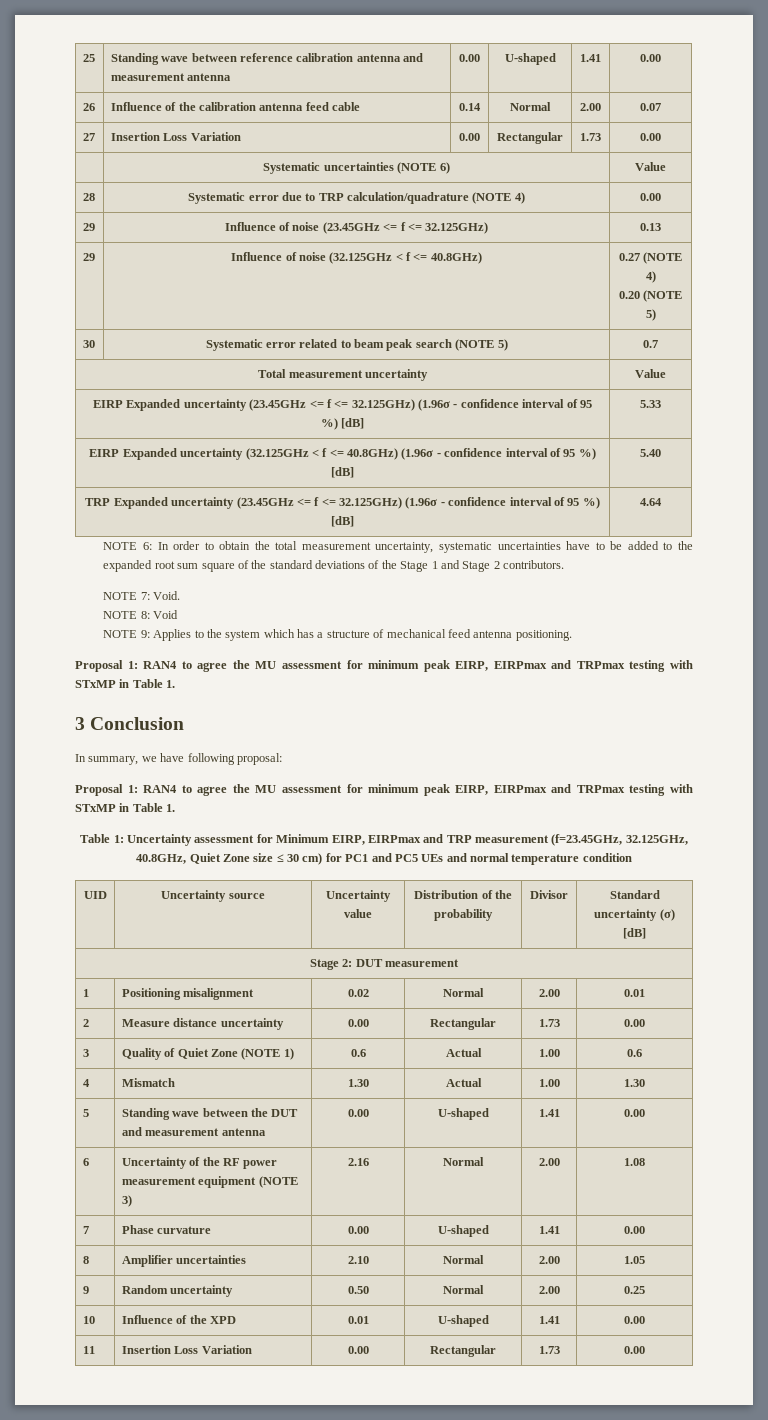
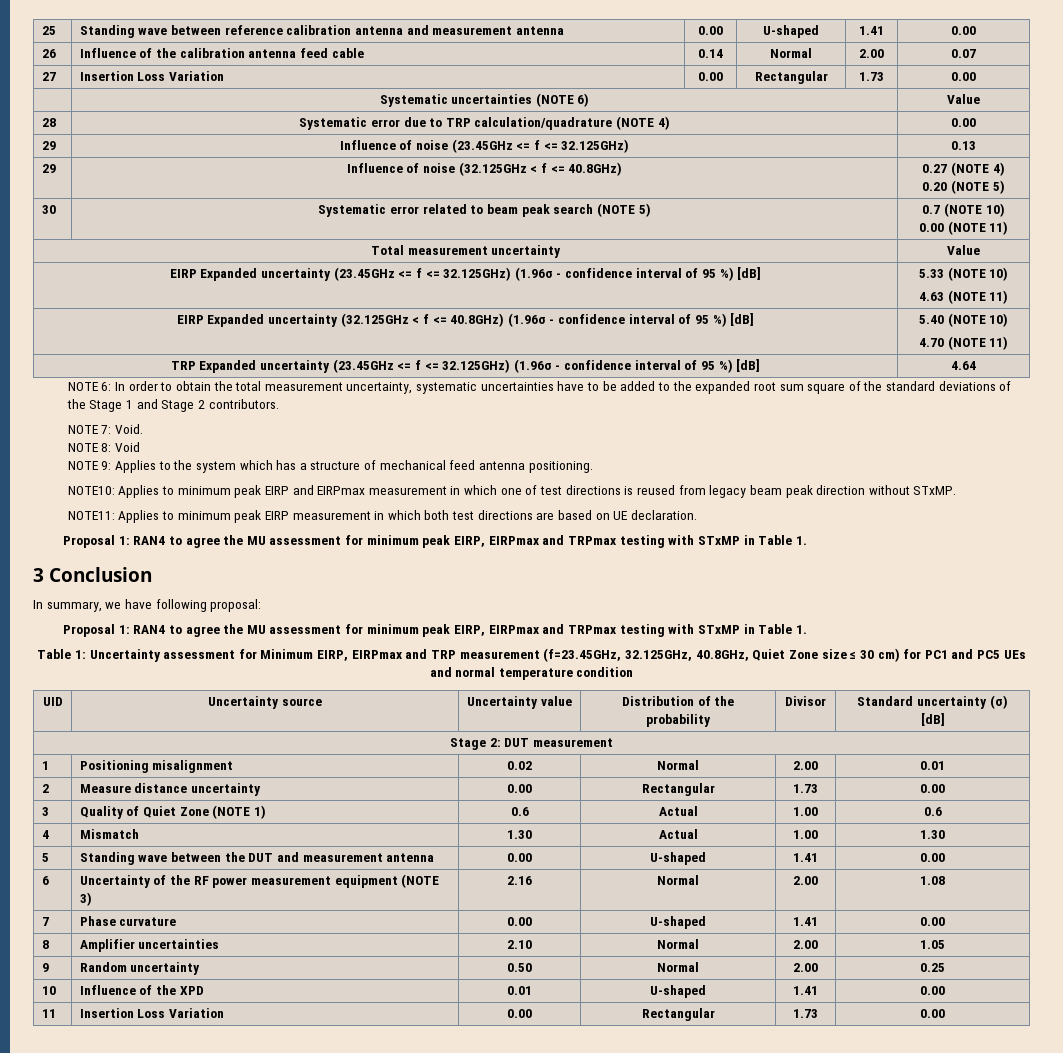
- 30 | Systematic error related to beam peak search (NOTE 5) | 0.7
+ 30 | Systematic error related to beam peak search (NOTE 5) | 0.7 (NOTE 10)
+ 0.00 (NOTE 11)
- EIRP Expanded uncertainty (23.45GHz <= f <= 32.125GHz) (1.96σ - confidence interval of 95 %) [dB] | 5.33
+ EIRP Expanded uncertainty (23.45GHz <= f <= 32.125GHz) (1.96σ - confidence interval of 95 %) [dB] | 5.33 (NOTE 10)
+ 4.63 (NOTE 11)
- EIRP Expanded uncertainty (32.125GHz < f <= 40.8GHz) (1.96σ - confidence interval of 95 %) [dB] | 5.40
+ EIRP Expanded uncertainty (32.125GHz < f <= 40.8GHz) (1.96σ - confidence interval of 95 %) [dB] | 5.40 (NOTE 10)
+ 4.70 (NOTE 11)
+ NOTE10: Applies to minimum peak EIRP and EIRPmax measurement in which one of test directions is reused from legacy beam peak direction without STxMP.
+ NOTE11: Applies to minimum peak EIRP measurement in which both test directions are based on UE declaration.

